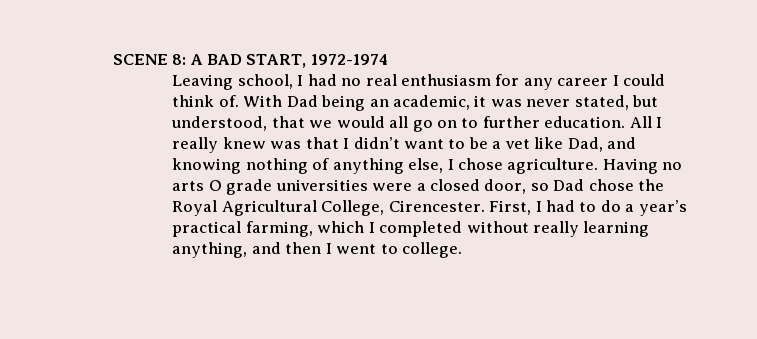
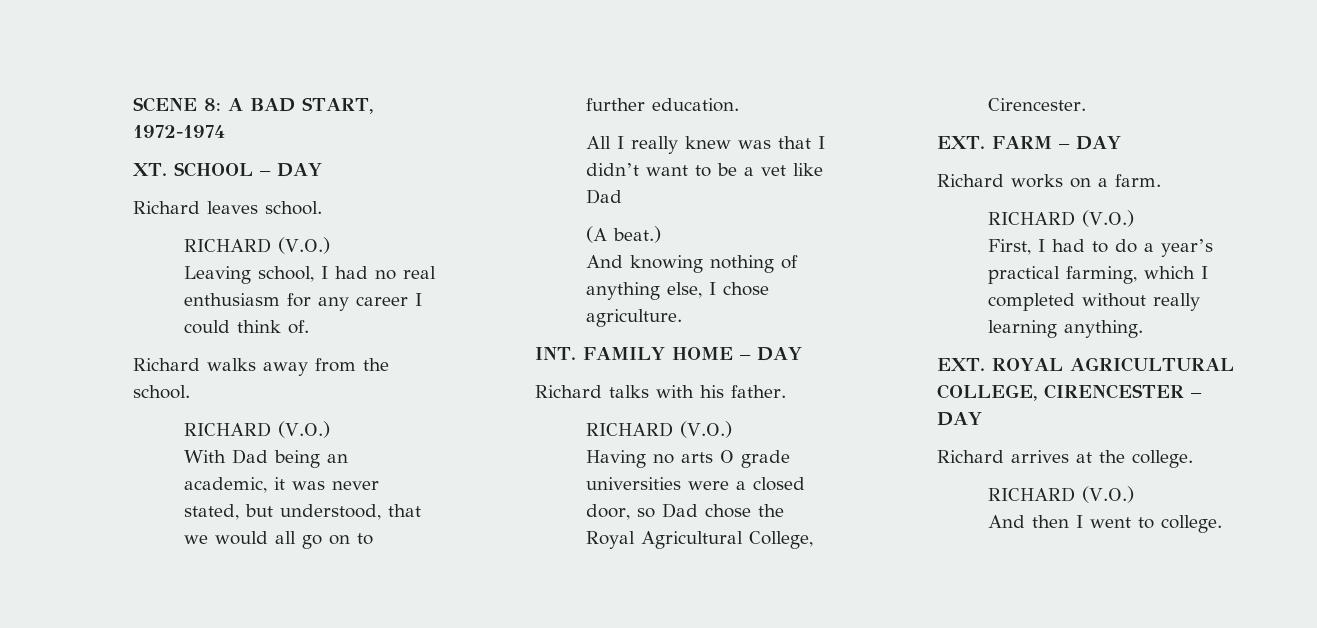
+ XT. SCHOOL – DAY
+ Richard leaves school.
+ RICHARD (V.O.)
- Leaving school, I had no real enthusiasm for any career I could think of. With Dad being an academic, it was never stated, but understood, that we would all go on to further education. All I really knew was that I didn’t want to be a vet like Dad, and knowing nothing of anything else, I chose agriculture. Having no arts O grade universities were a closed door, so Dad chose the Royal Agricultural College, Cirencester. First, I had to do a year’s practical farming, which I completed without really learning anything, and then I went to college.
+ Leaving school, I had no real enthusiasm for any career I could think of.
+ Richard walks away from the school.
+ RICHARD (V.O.)
+ With Dad being an academic, it was never stated, but understood, that we would all go on to further education.
+ All I really knew was that I didn’t want to be a vet like Dad
+ (A beat.)
+ And knowing nothing of anything else, I chose agriculture.
+ INT. FAMILY HOME – DAY
+ Richard talks with his father.
+ RICHARD (V.O.)
+ Having no arts O grade universities were a closed door, so Dad chose the Royal Agricultural College, Cirencester.
+ EXT. FARM – DAY
+ Richard works on a farm.
+ RICHARD (V.O.)
+ First, I had to do a year’s practical farming, which I completed without really learning anything.
+ EXT. ROYAL AGRICULTURAL COLLEGE, CIRENCESTER – DAY
+ Richard arrives at the college.
+ RICHARD (V.O.)
+ And then I went to college.

